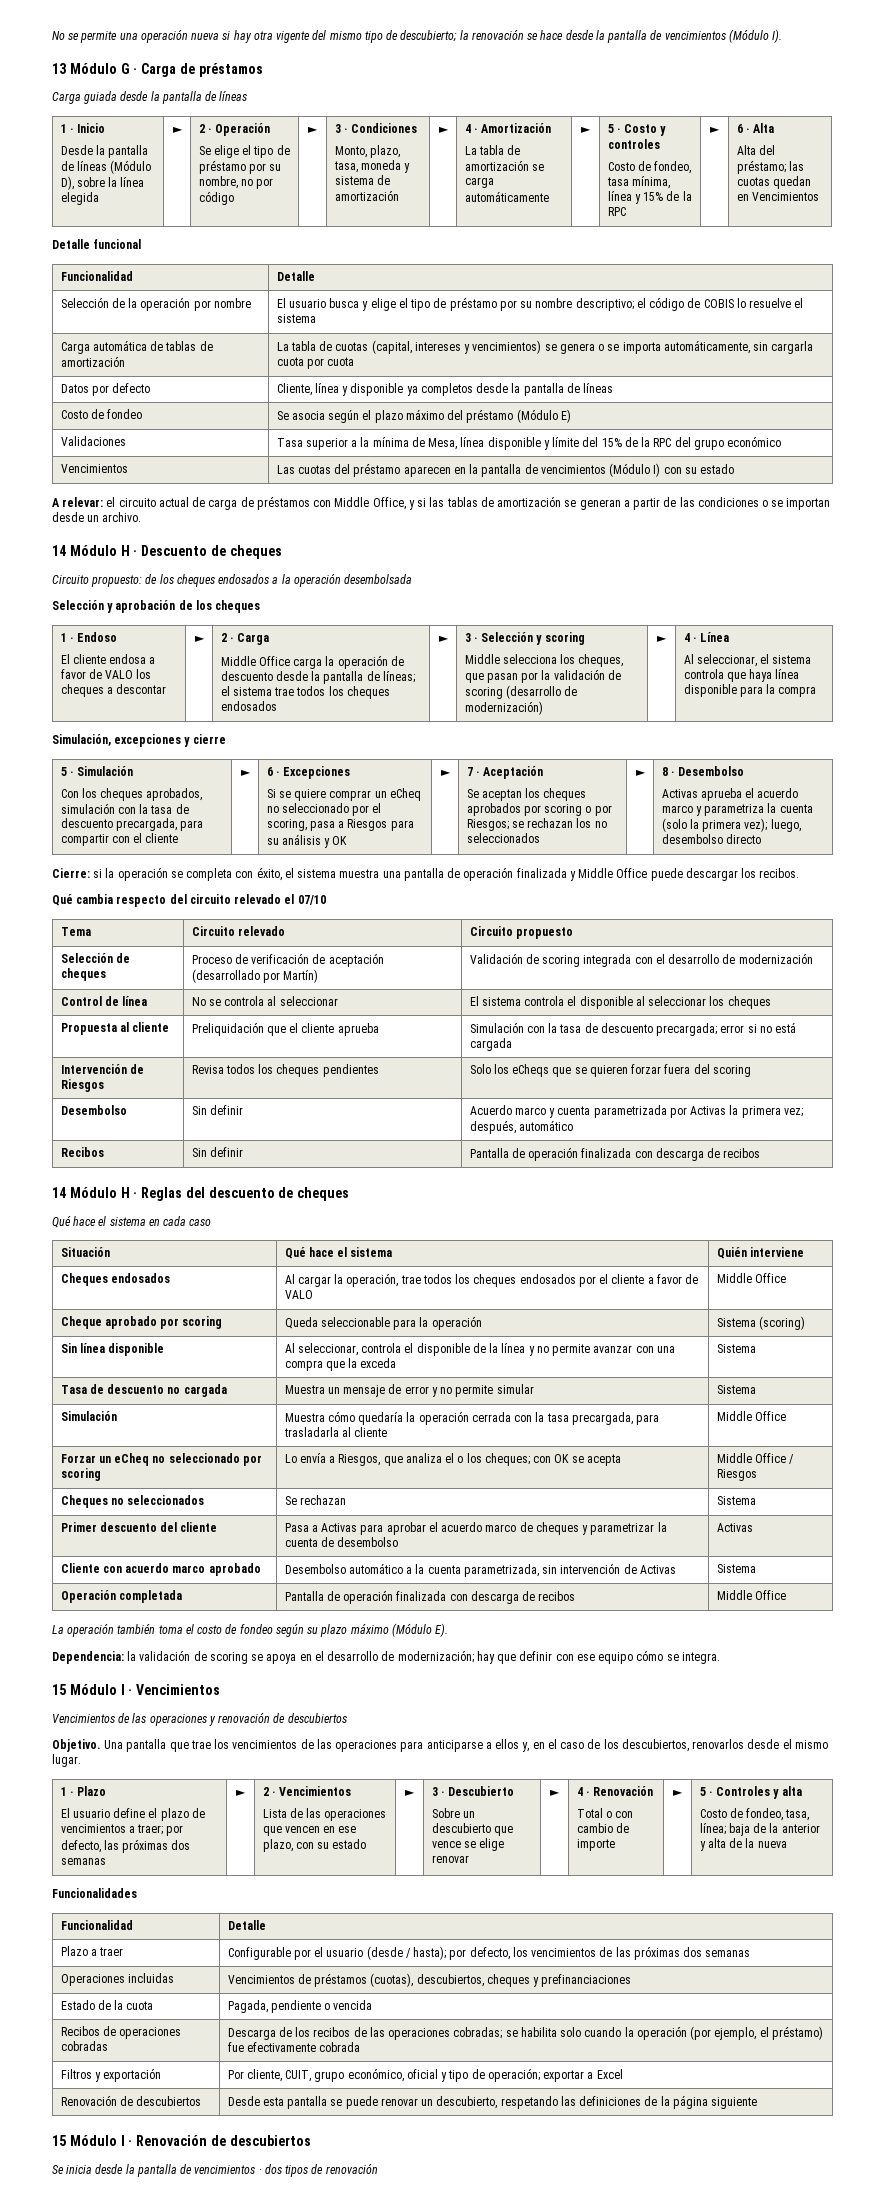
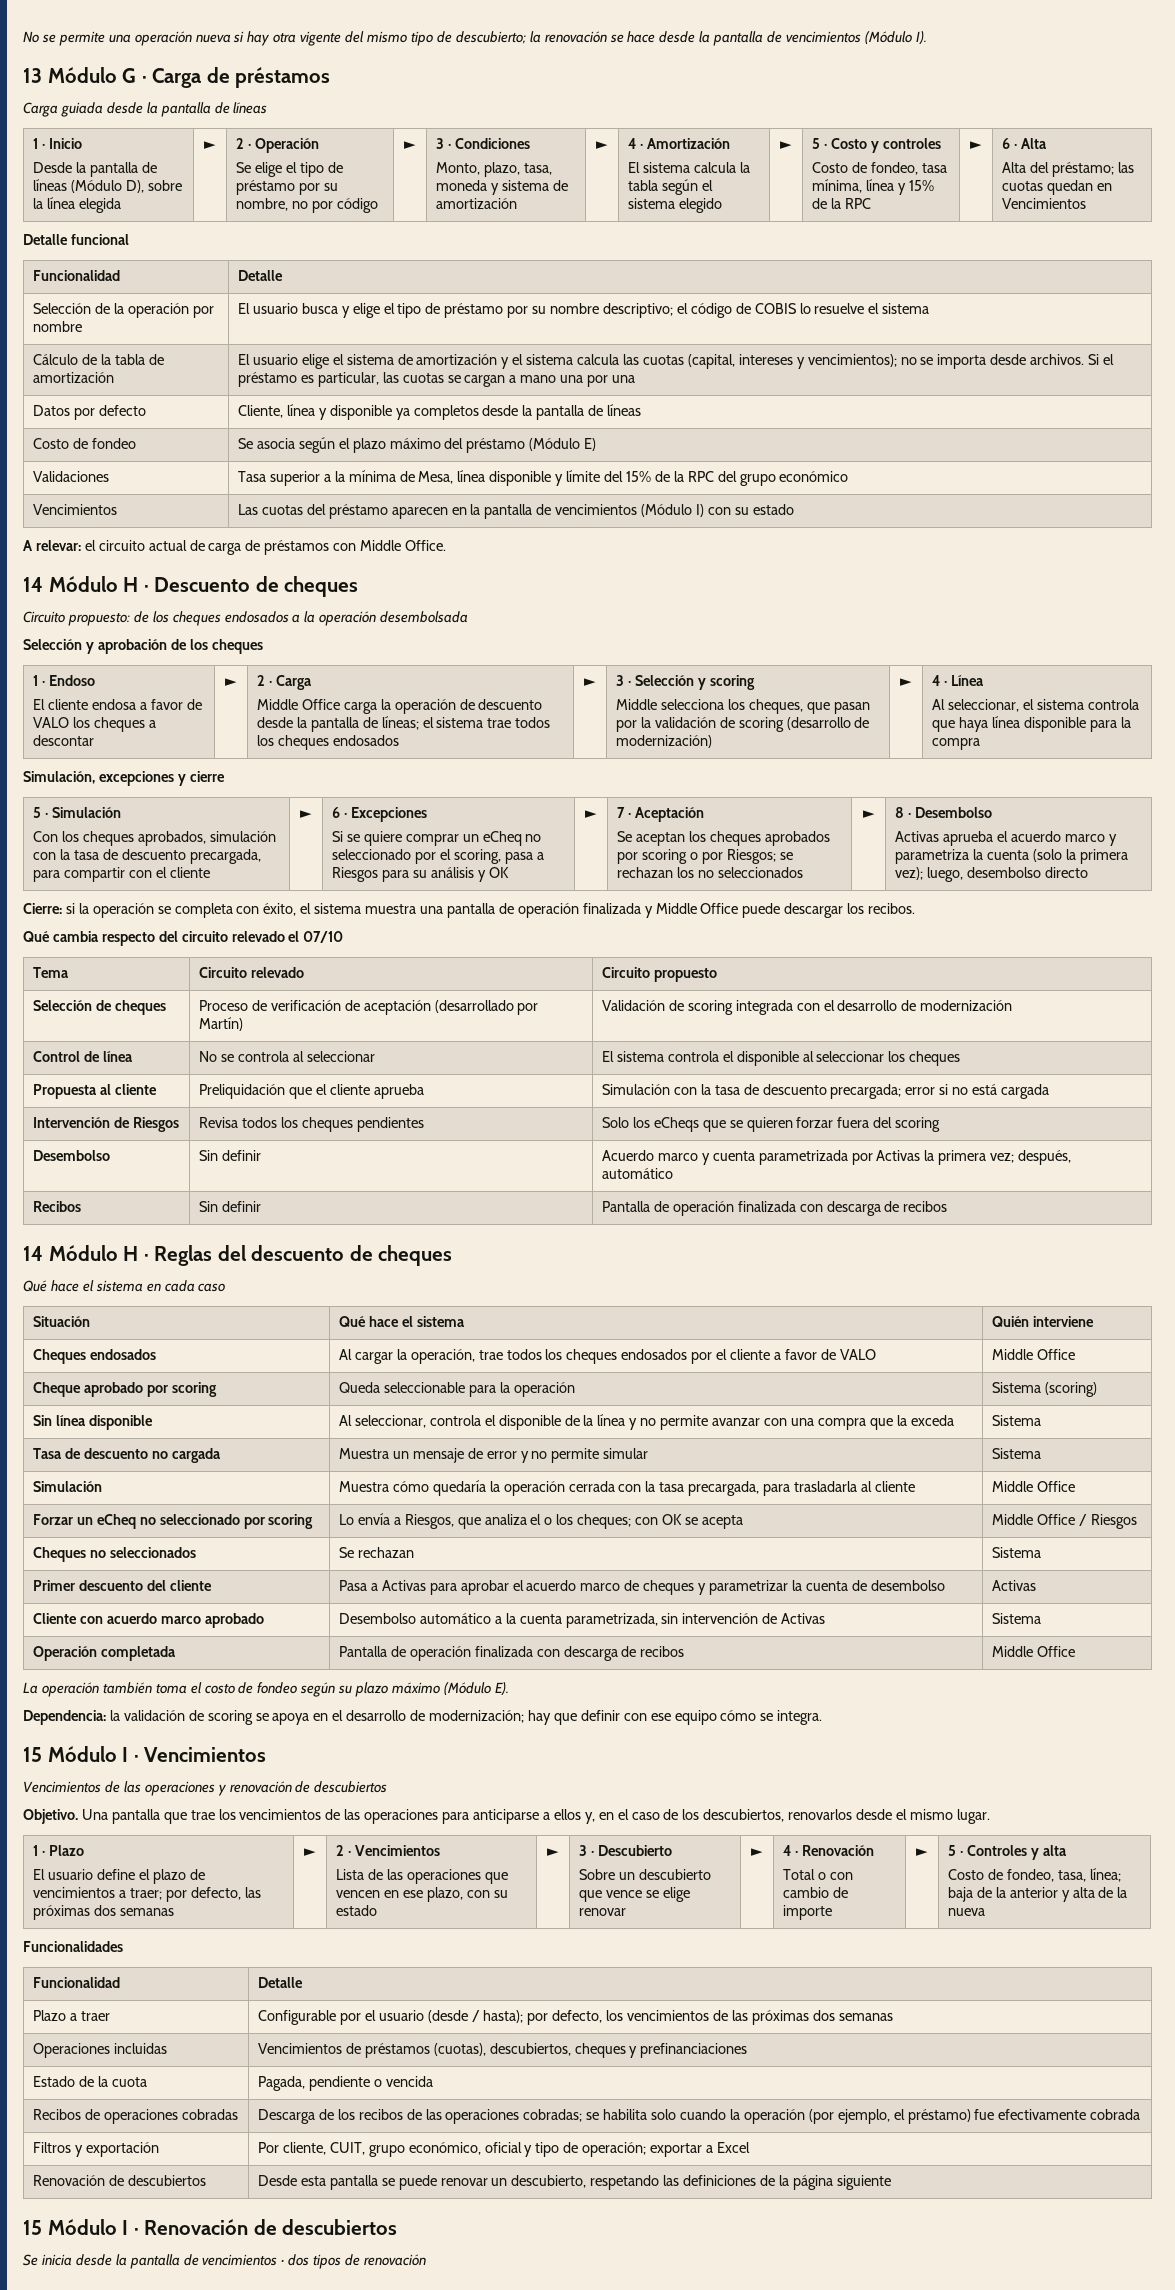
- La tabla de amortización se carga automáticamente
+ El sistema calcula la tabla según el sistema elegido
- Carga automática de tablas de amortización | La tabla de cuotas (capital, intereses y vencimientos) se genera o se importa automáticamente, sin cargarla cuota por cuota
+ Cálculo de la tabla de amortización | El usuario elige el sistema de amortización y el sistema calcula las cuotas (capital, intereses y vencimientos); no se importa desde archivos. Si el préstamo es particular, las cuotas se cargan a mano una por una
- A relevar: el circuito actual de carga de préstamos con Middle Office, y si las tablas de amortización se generan a partir de las condiciones o se importan desde un archivo.
+ A relevar: el circuito actual de carga de préstamos con Middle Office.

